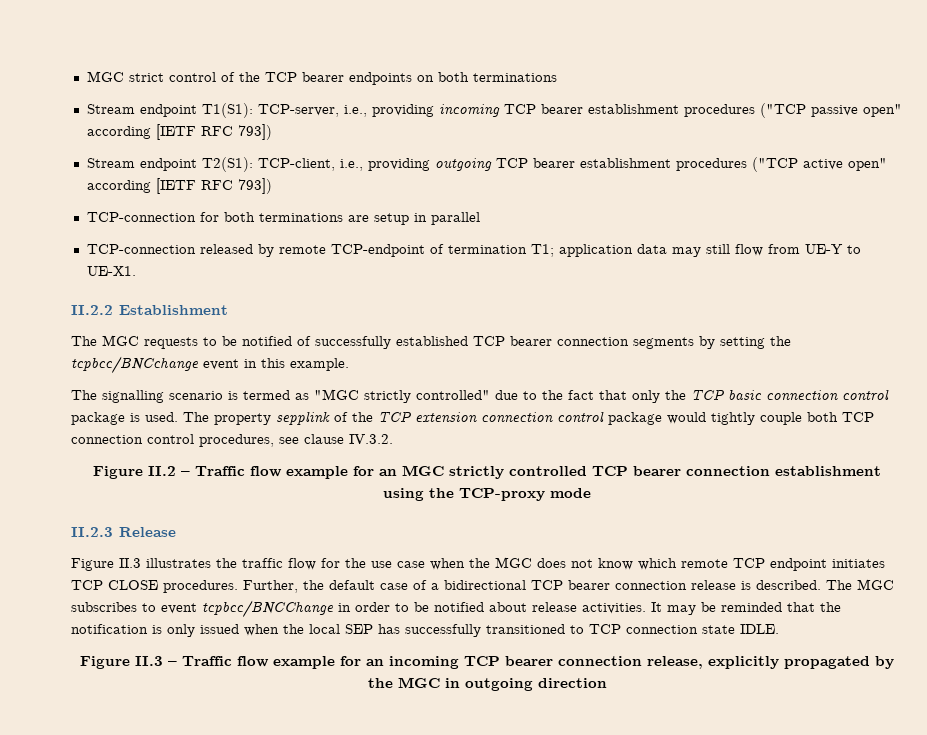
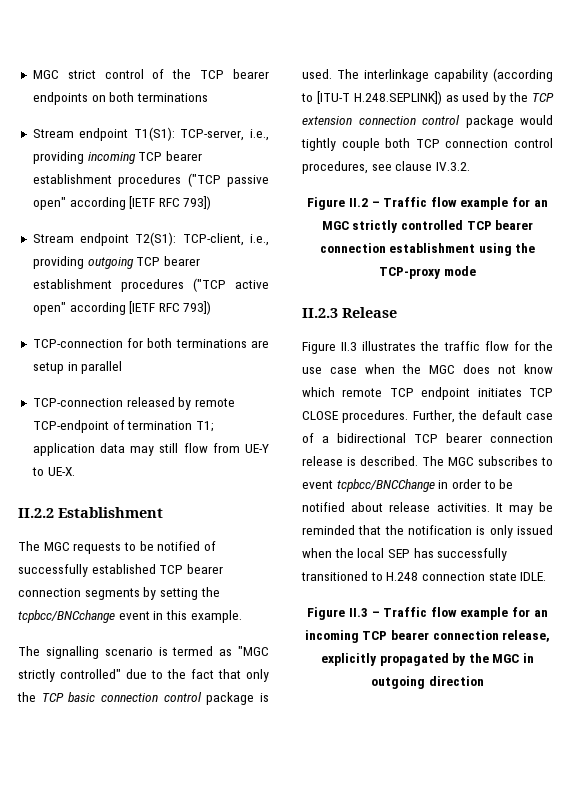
- TCP-connection released by remote TCP-endpoint of termination T1; application data may still flow from UE-Y to UE-X1.
+ TCP-connection released by remote TCP-endpoint of termination T1; application data may still flow from UE-Y to UE-X.
- The property sepplink of the TCP extension connection control package would tightly couple both TCP connection control procedures, see clause IV.3.2.
+ The interlinkage capability (according to [ITU-T H.248.SEPLINK]) as used by the TCP extension connection control package would tightly couple both TCP connection control procedures, see clause IV.3.2.
- It may be reminded that the notification is only issued when the local SEP has successfully transitioned to TCP connection state IDLE.
+ It may be reminded that the notification is only issued when the local SEP has successfully transitioned to H.248 connection state IDLE.

